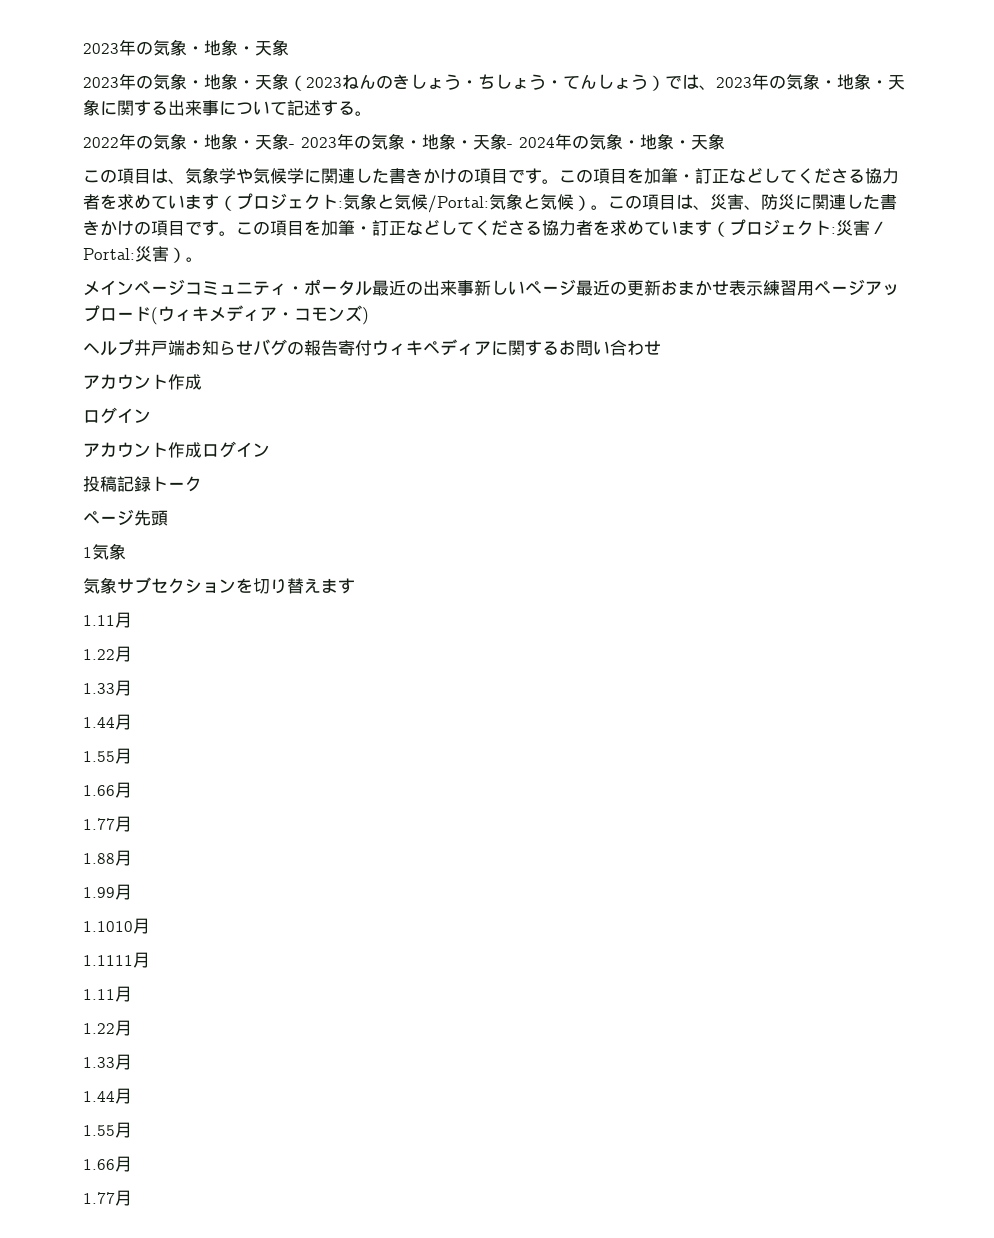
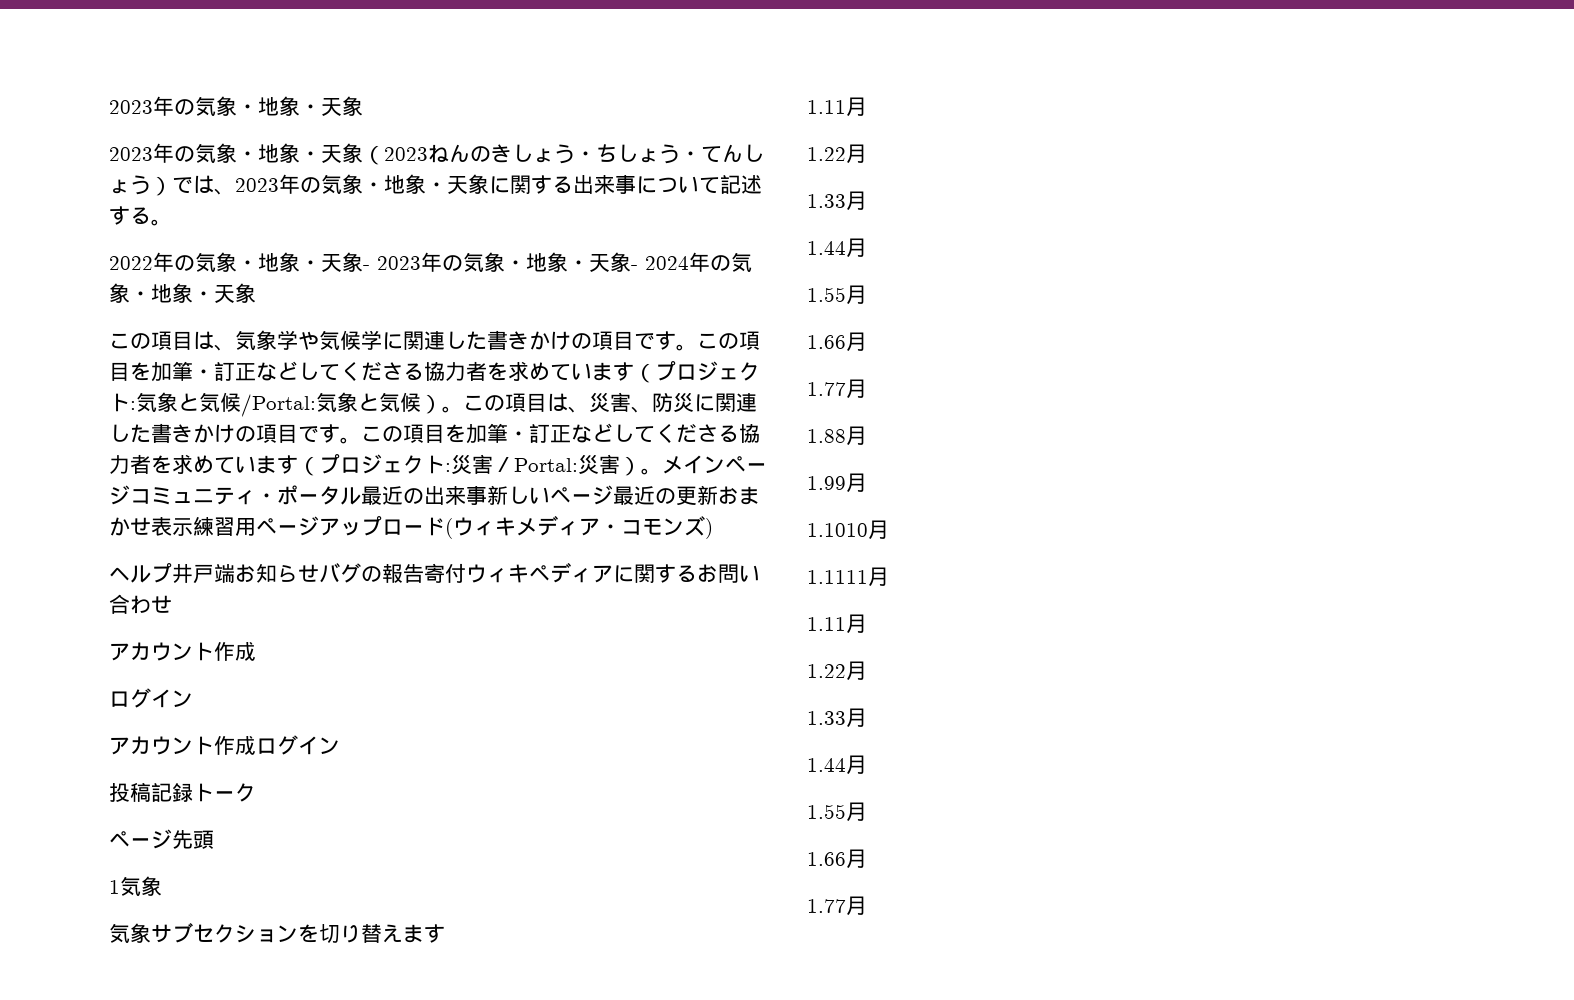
- この項目を加筆・訂正などしてくださる協力者を求めています（プロジェクト:災害／Portal:災害）。
- メインページコミュニティ・ポータル最近の出来事新しいページ最近の更新おまかせ表示練習用ページアップロード(ウィキメディア・コモンズ)
+ この項目を加筆・訂正などしてくださる協力者を求めています（プロジェクト:災害／Portal:災害）。メインページコミュニティ・ポータル最近の出来事新しいページ最近の更新おまかせ表示練習用ページアップロード(ウィキメディア・コモンズ)

